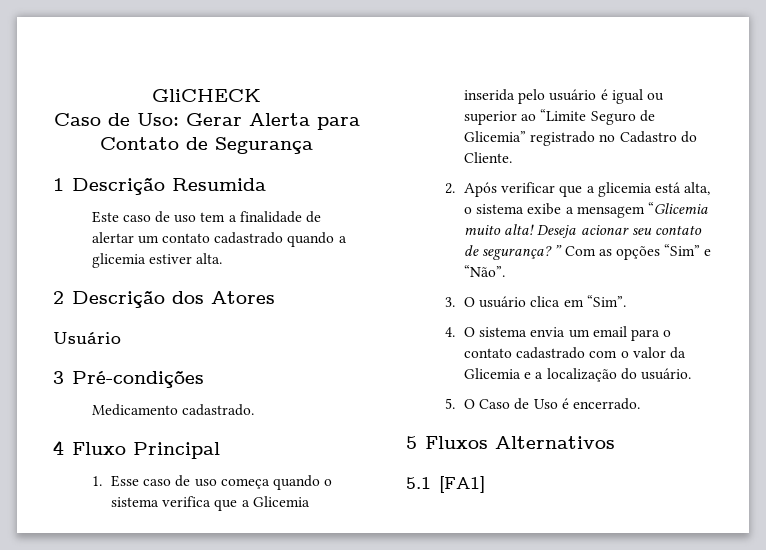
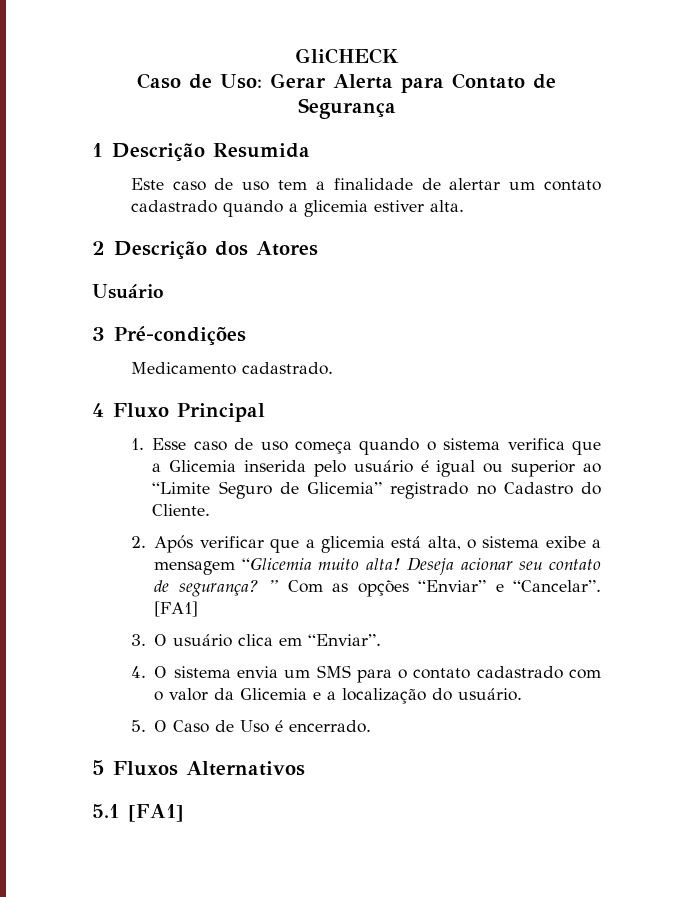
- Deseja acionar seu contato de segurança? ” Com as opções “Sim” e “Não”.
+ Deseja acionar seu contato de segurança? ” Com as opções “Enviar” e “Cancelar”. [FA1]
- 3. O usuário clica em “Sim”.
+ 3. O usuário clica em “Enviar”.
- 4. O sistema envia um email para o contato cadastrado com o valor da Glicemia e a localização do usuário.
+ 4. O sistema envia um SMS para o contato cadastrado com o valor da Glicemia e a localização do usuário.

